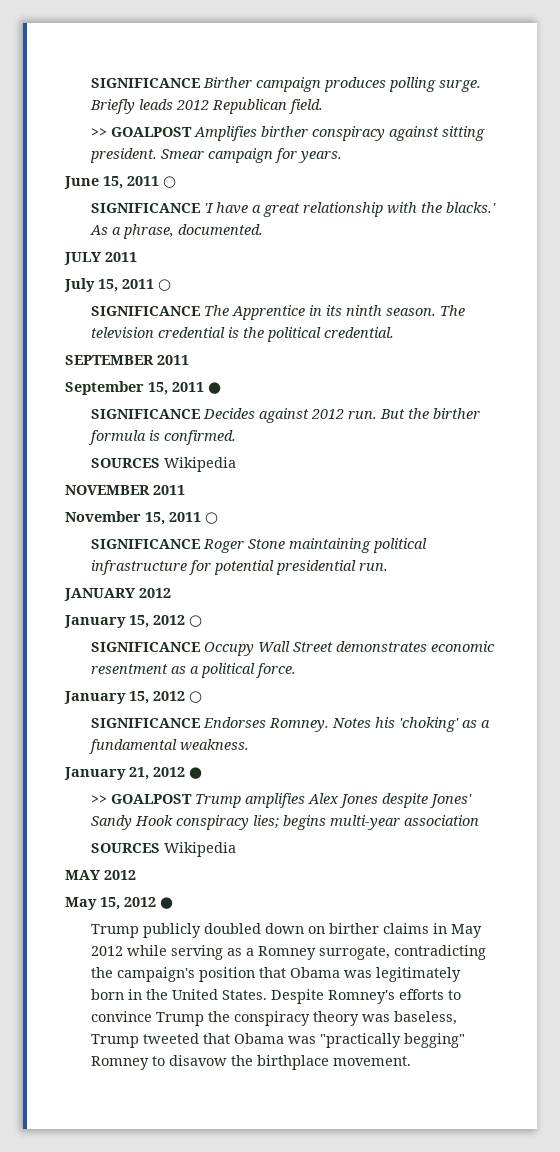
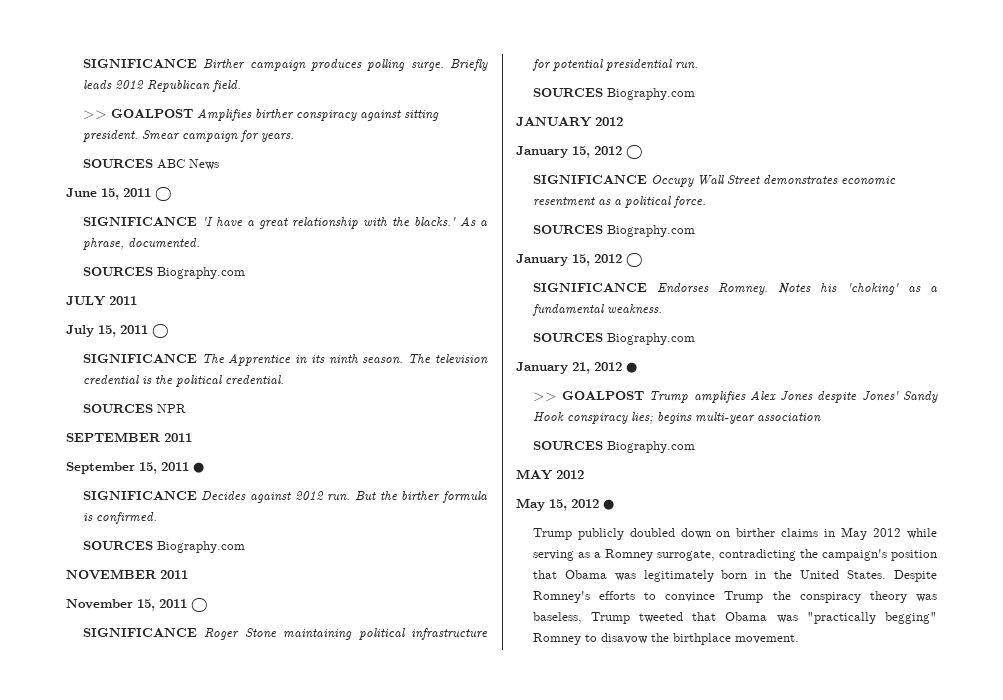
+ SOURCES ABC News
  As a phrase, documented.
+ SOURCES Biography.com
+ SOURCES NPR
  But the birther formula is confirmed.
- SOURCES Wikipedia
+ SOURCES Biography.com
  SIGNIFICANCE Roger Stone maintaining political infrastructure for potential presidential run.
+ SOURCES Biography.com
  SIGNIFICANCE Occupy Wall Street demonstrates economic resentment as a political force.
+ SOURCES Biography.com
  Notes his 'choking' as a fundamental weakness.
+ SOURCES Biography.com
  >> GOALPOST Trump amplifies Alex Jones despite Jones' Sandy Hook conspiracy lies; begins multi-year association
- SOURCES Wikipedia
+ SOURCES Biography.com

